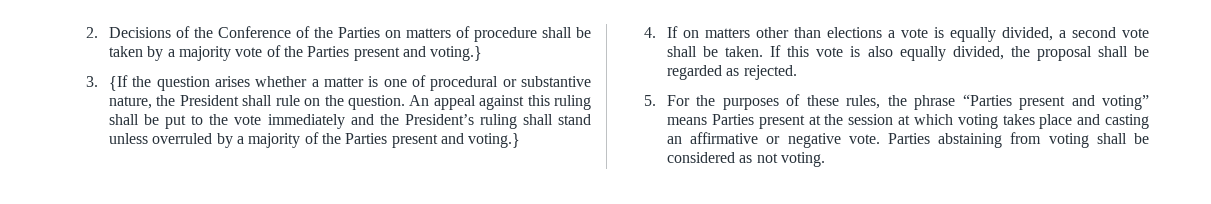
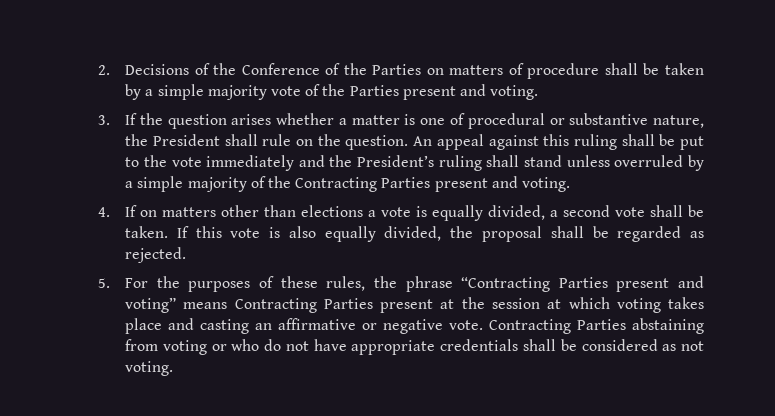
- 2. Decisions of the Conference of the Parties on matters of procedure shall be taken by a majority vote of the Parties present and voting.}
+ 2. Decisions of the Conference of the Parties on matters of procedure shall be taken by a simple majority vote of the Parties present and voting.
- 3. {If the question arises whether a matter is one of procedural or substantive nature, the President shall rule on the question.
+ 3. If the question arises whether a matter is one of procedural or substantive nature, the President shall rule on the question.
- An appeal against this ruling shall be put to the vote immediately and the President’s ruling shall stand unless overruled by a majority of the Parties present and voting.}
+ An appeal against this ruling shall be put to the vote immediately and the President’s ruling shall stand unless overruled by a simple majority of the Contracting Parties present and voting.
- 5. For the purposes of these rules, the phrase “Parties present and voting” means Parties present at the session at which voting takes place and casting an affirmative or negative vote.
+ 5. For the purposes of these rules, the phrase “Contracting Parties present and voting” means Contracting Parties present at the session at which voting takes place and casting an affirmative or negative vote.
- Parties abstaining from voting shall be considered as not voting.
+ Contracting Parties abstaining from voting or who do not have appropriate credentials shall be considered as not voting.

